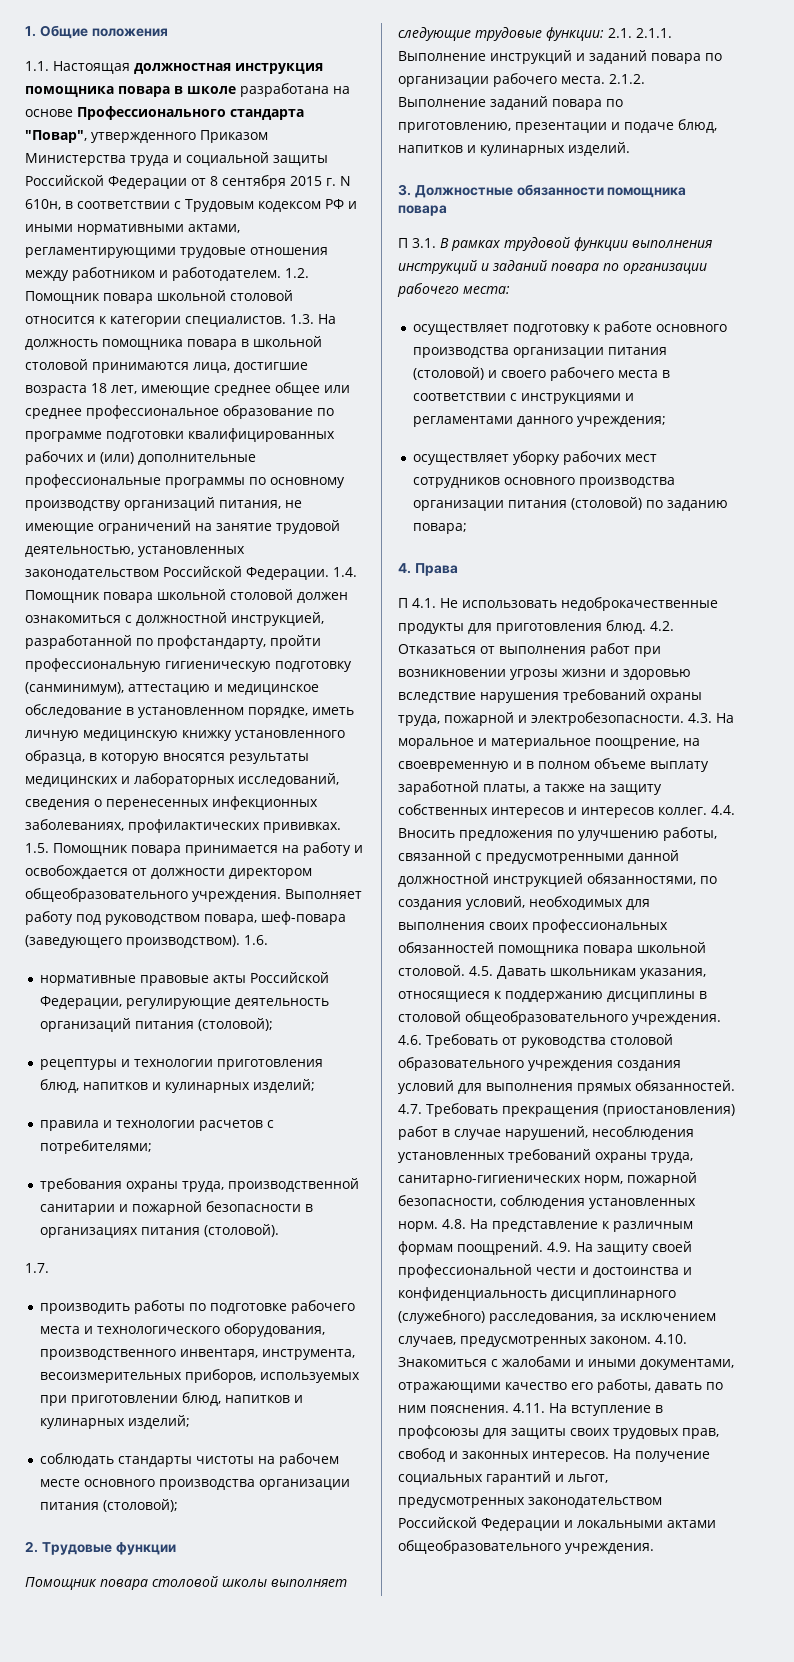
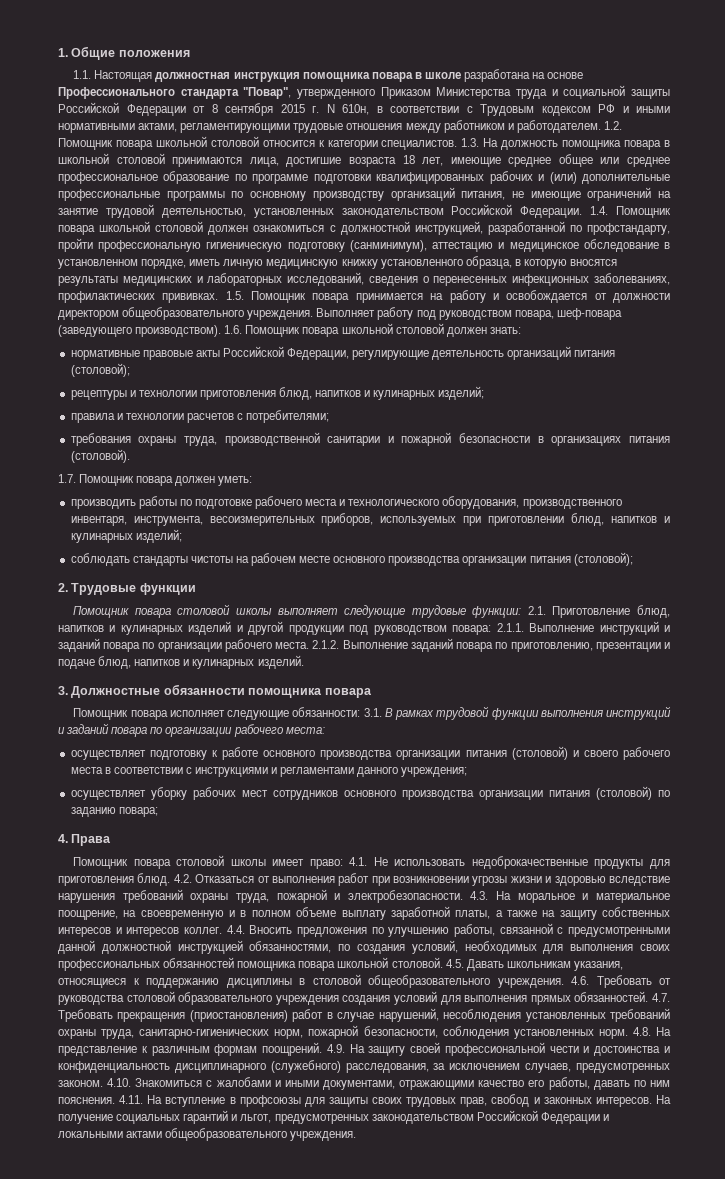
- 1.6.
+ 1.6. Помощник повара школьной столовой должен знать:
- 1.7.
+ 1.7. Помощник повара должен уметь:
- Помощник повара столовой школы выполняет следующие трудовые функции: 2.1. 2.1.1. Выполнение инструкций и заданий повара по организации рабочего места.
+ Помощник повара столовой школы выполняет следующие трудовые функции: 2.1. Приготовление блюд, напитков и кулинарных изделий и другой продукции под руководством повара: 2.1.1. Выполнение инструкций и заданий повара по организации рабочего места.
- П 3.1. В рамках трудовой функции выполнения инструкций и заданий повара по организации рабочего места:
+ Помощник повара исполняет следующие обязанности: 3.1. В рамках трудовой функции выполнения инструкций и заданий повара по организации рабочего места:
- П 4.1. Не использовать недоброкачественные продукты для приготовления блюд.
+ Помощник повара столовой школы имеет право: 4.1. Не использовать недоброкачественные продукты для приготовления блюд.

